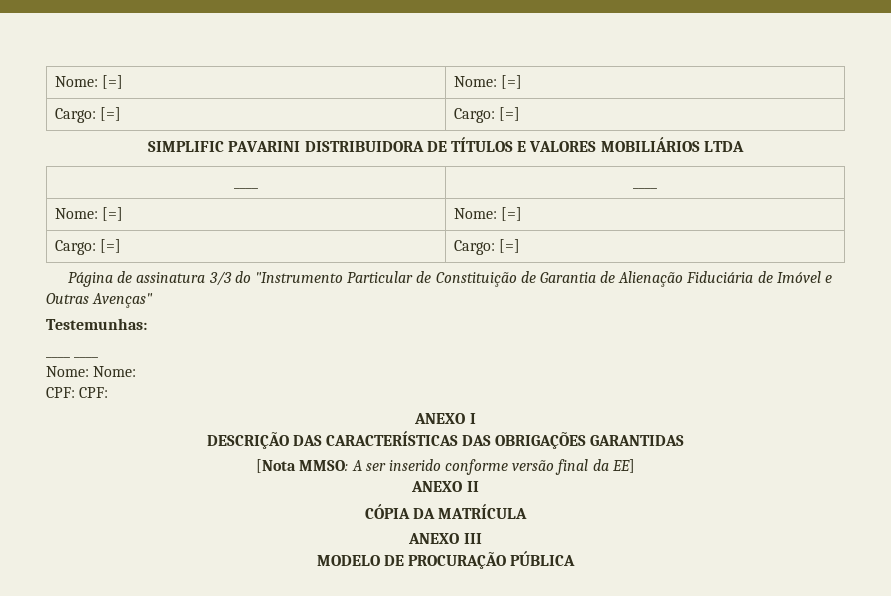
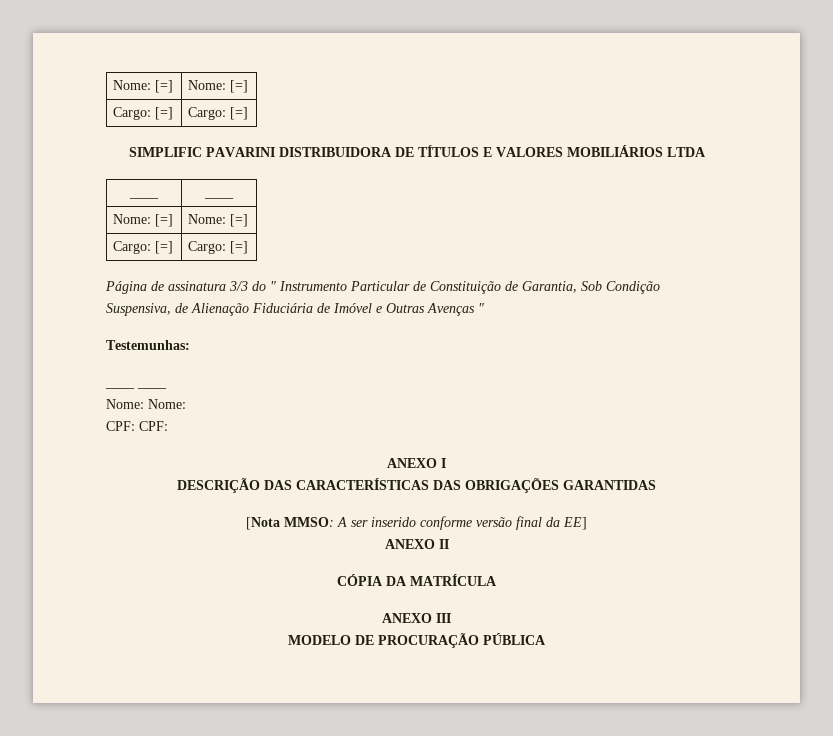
- Página de assinatura 3/3 do "Instrumento Particular de Constituição de Garantia de Alienação Fiduciária de Imóvel e Outras Avenças"
+ Página de assinatura 3/3 do " Instrumento Particular de Constituição de Garantia, Sob Condição Suspensiva, de Alienação Fiduciária de Imóvel e Outras Avenças "

